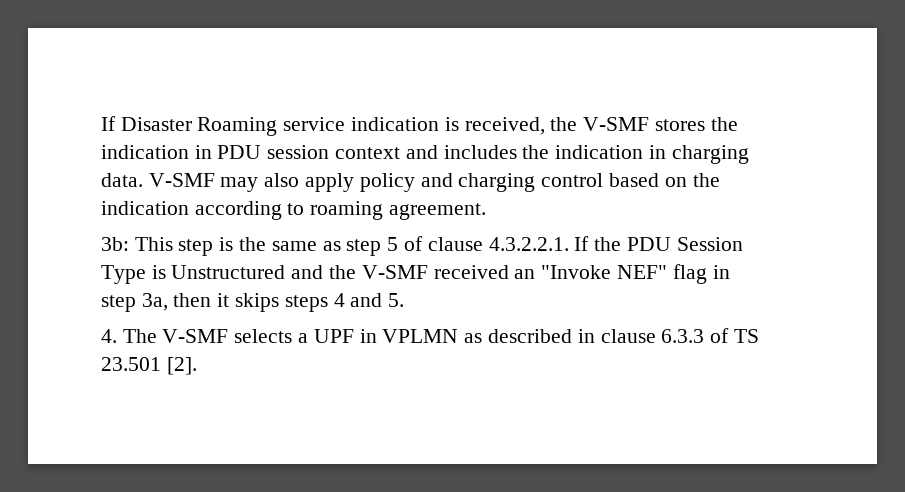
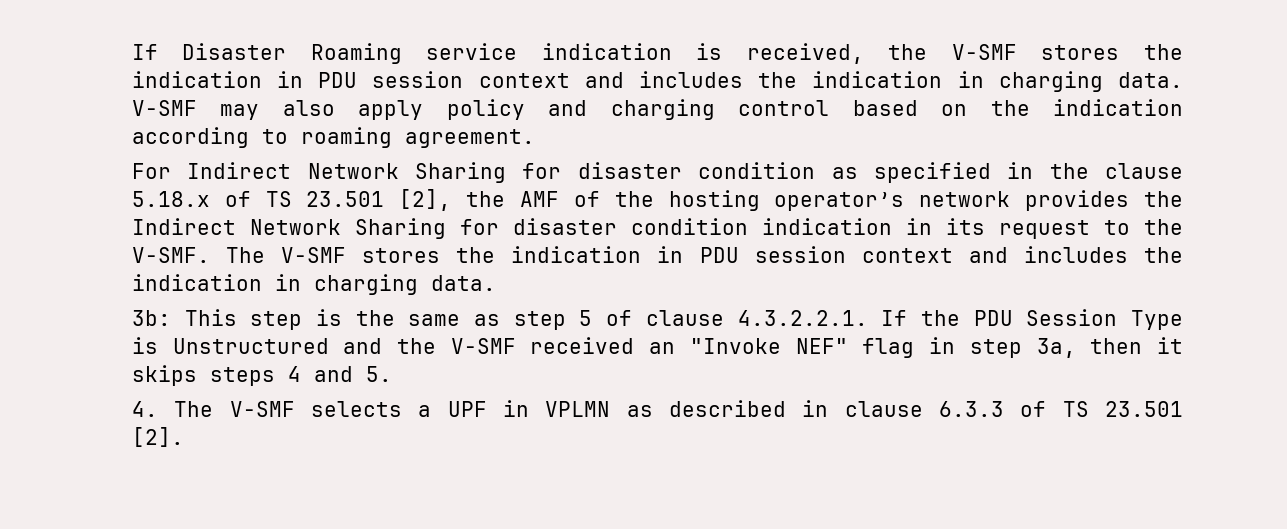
+ For Indirect Network Sharing for disaster condition as specified in the clause 5.18.x of TS 23.501 [2], the AMF of the hosting operator’s network provides the Indirect Network Sharing for disaster condition indication in its request to the V-SMF. The V-SMF stores the indication in PDU session context and includes the indication in charging data.

